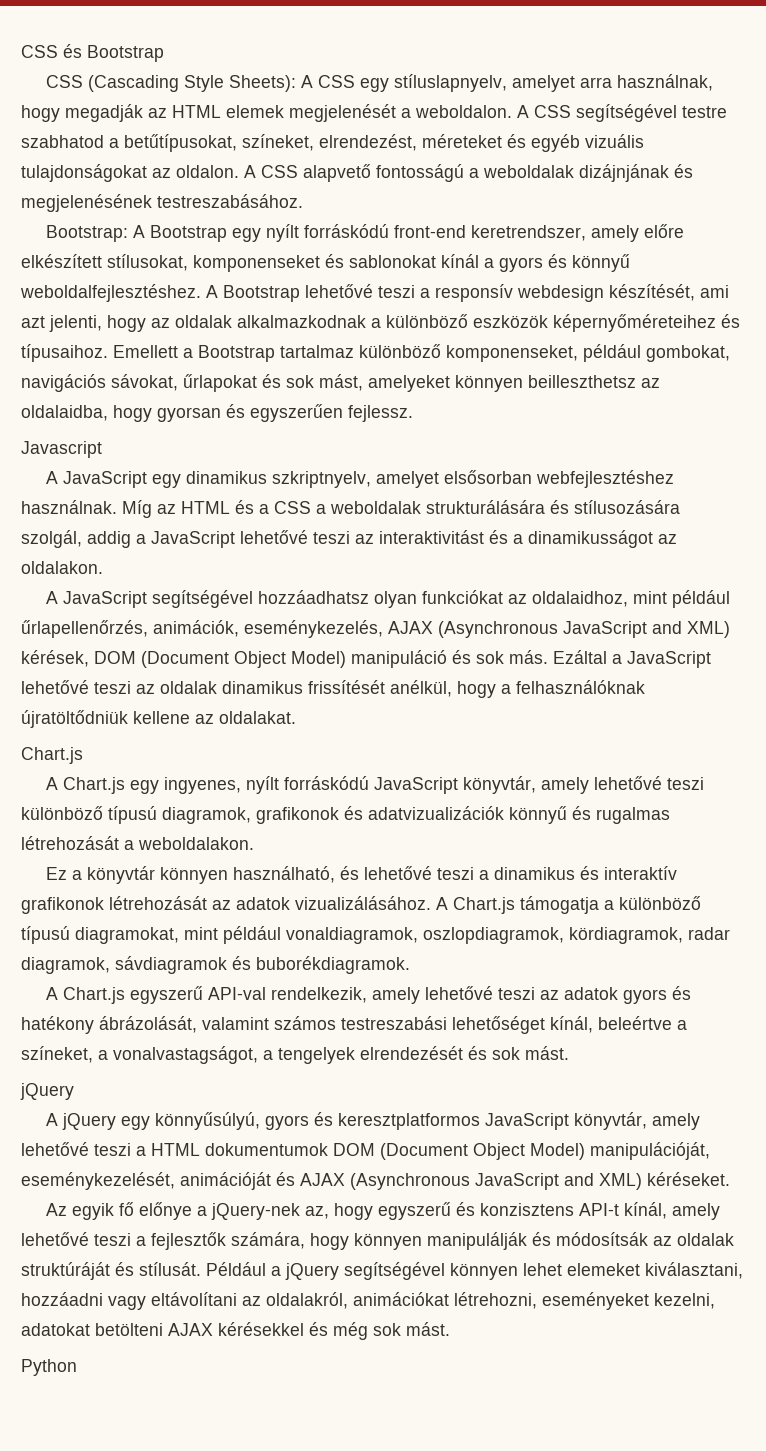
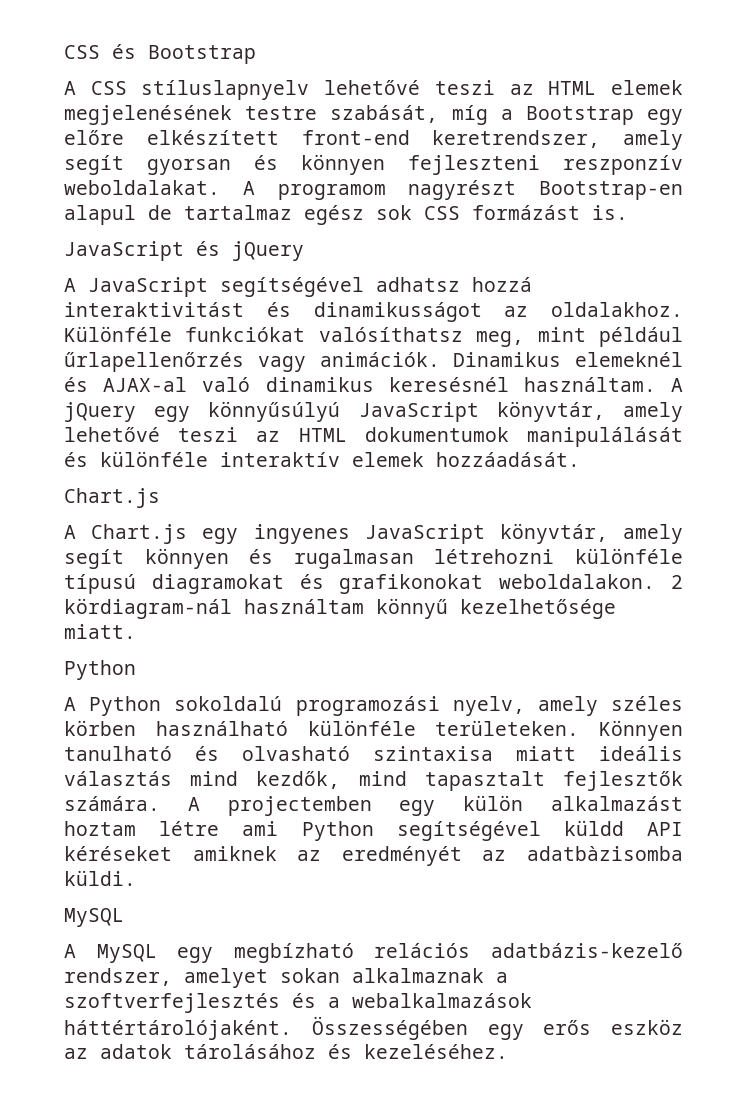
- CSS (Cascading Style Sheets): A CSS egy stíluslapnyelv, amelyet arra használnak, hogy megadják az HTML elemek megjelenését a weboldalon. A CSS segítségével testre szabhatod a betűtípusokat, színeket, elrendezést, méreteket és egyéb vizuális tulajdonságokat az oldalon. A CSS alapvető fontosságú a weboldalak dizájnjának és megjelenésének testreszabásához.
- Bootstrap: A Bootstrap egy nyílt forráskódú front-end keretrendszer, amely előre elkészített stílusokat, komponenseket és sablonokat kínál a gyors és könnyű weboldalfejlesztéshez. A Bootstrap lehetővé teszi a responsív webdesign készítését, ami azt jelenti, hogy az oldalak alkalmazkodnak a különböző eszközök képernyőméreteihez és típusaihoz. Emellett a Bootstrap tartalmaz különböző komponenseket, például gombokat, navigációs sávokat, űrlapokat és sok mást, amelyeket könnyen beilleszthetsz az oldalaidba, hogy gyorsan és egyszerűen fejlessz.
- Javascript
- A JavaScript egy dinamikus szkriptnyelv, amelyet elsősorban webfejlesztéshez használnak. Míg az HTML és a CSS a weboldalak strukturálására és stílusozására szolgál, addig a JavaScript lehetővé teszi az interaktivitást és a dinamikusságot az oldalakon.
- A JavaScript segítségével hozzáadhatsz olyan funkciókat az oldalaidhoz, mint például űrlapellenőrzés, animációk, eseménykezelés, AJAX (Asynchronous JavaScript and XML) kérések, DOM (Document Object Model) manipuláció és sok más. Ezáltal a JavaScript lehetővé teszi az oldalak dinamikus frissítését anélkül, hogy a felhasználóknak újratöltődniük kellene az oldalakat.
+ A CSS stíluslapnyelv lehetővé teszi az HTML elemek megjelenésének testre szabását, míg a Bootstrap egy előre elkészített front-end keretrendszer, amely segít gyorsan és könnyen fejleszteni reszponzív weboldalakat. A programom nagyrészt Bootstrap-en alapul de tartalmaz egész sok CSS formázást is.
+ JavaScript és jQuery
+ A JavaScript segítségével adhatsz hozzá interaktivitást és dinamikusságot az oldalakhoz. Különféle funkciókat valósíthatsz meg, mint például űrlapellenőrzés vagy animációk. Dinamikus elemeknél és AJAX-al való dinamikus keresésnél használtam. A jQuery egy könnyűsúlyú JavaScript könyvtár, amely lehetővé teszi az HTML dokumentumok manipulálását és különféle interaktív elemek hozzáadását.
  Chart.js
- A Chart.js egy ingyenes, nyílt forráskódú JavaScript könyvtár, amely lehetővé teszi különböző típusú diagramok, grafikonok és adatvizualizációk könnyű és rugalmas létrehozását a weboldalakon.
- Ez a könyvtár könnyen használható, és lehetővé teszi a dinamikus és interaktív grafikonok létrehozását az adatok vizualizálásához. A Chart.js támogatja a különböző típusú diagramokat, mint például vonaldiagramok, oszlopdiagramok, kördiagramok, radar diagramok, sávdiagramok és buborékdiagramok.
- A Chart.js egyszerű API-val rendelkezik, amely lehetővé teszi az adatok gyors és hatékony ábrázolását, valamint számos testreszabási lehetőséget kínál, beleértve a színeket, a vonalvastagságot, a tengelyek elrendezését és sok mást.
- jQuery
- A jQuery egy könnyűsúlyú, gyors és keresztplatformos JavaScript könyvtár, amely lehetővé teszi a HTML dokumentumok DOM (Document Object Model) manipulációját, eseménykezelését, animációját és AJAX (Asynchronous JavaScript and XML) kéréseket.
- Az egyik fő előnye a jQuery-nek az, hogy egyszerű és konzisztens API-t kínál, amely lehetővé teszi a fejlesztők számára, hogy könnyen manipulálják és módosítsák az oldalak struktúráját és stílusát. Például a jQuery segítségével könnyen lehet elemeket kiválasztani, hozzáadni vagy eltávolítani az oldalakról, animációkat létrehozni, eseményeket kezelni, adatokat betölteni AJAX kérésekkel és még sok mást.
+ A Chart.js egy ingyenes JavaScript könyvtár, amely segít könnyen és rugalmasan létrehozni különféle típusú diagramokat és grafikonokat weboldalakon. 2 kördiagram-nál használtam könnyű kezelhetősége miatt.
  Python
+ A Python sokoldalú programozási nyelv, amely széles körben használható különféle területeken. Könnyen tanulható és olvasható szintaxisa miatt ideális választás mind kezdők, mind tapasztalt fejlesztők számára. A projectemben egy külön alkalmazást hoztam létre ami Python segítségével küldd API kéréseket amiknek az eredményét az adatbàzisomba küldi.
+ MySQL
+ A MySQL egy megbízható relációs adatbázis-kezelő rendszer, amelyet sokan alkalmaznak a szoftverfejlesztés és a webalkalmazások háttértárolójaként. Összességében egy erős eszköz az adatok tárolásához és kezeléséhez.

